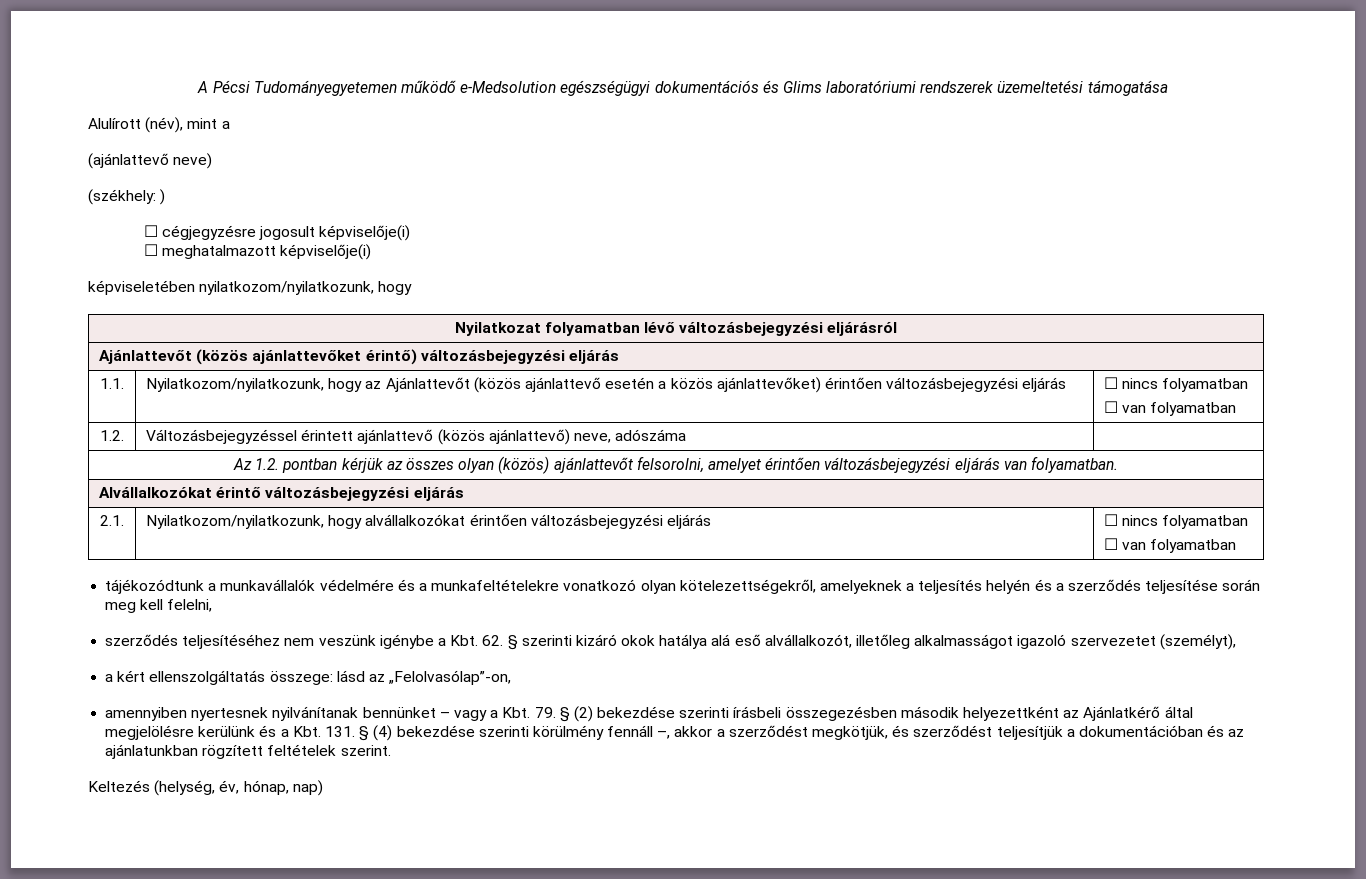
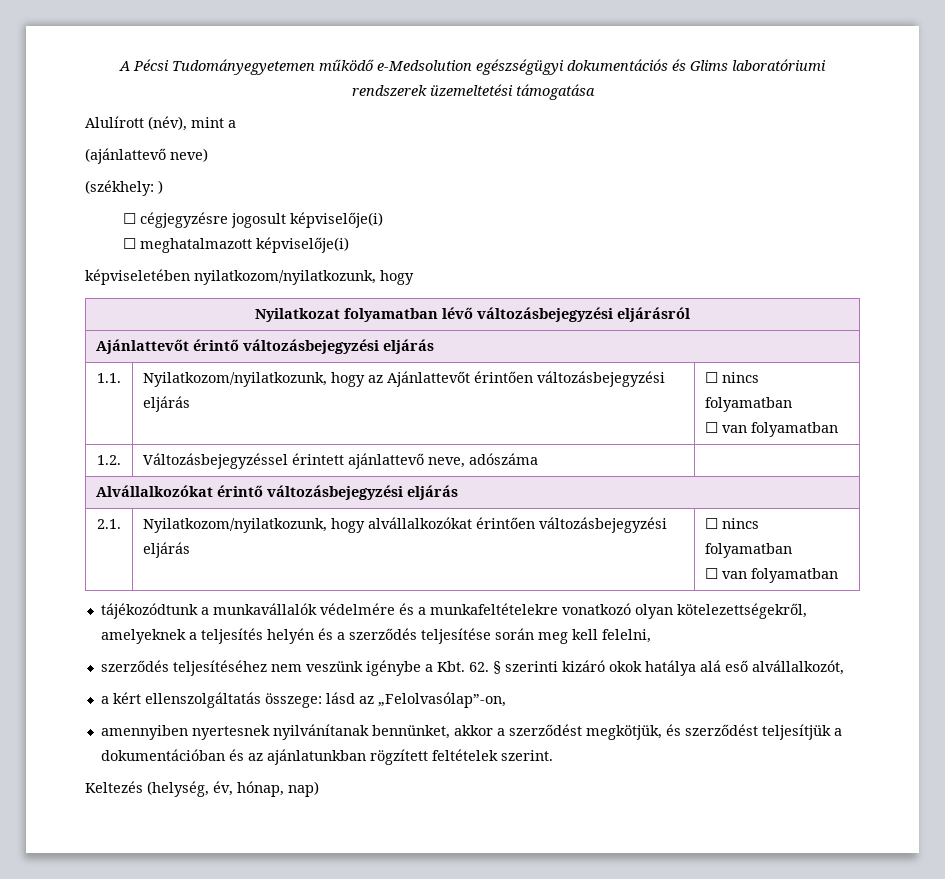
- Ajánlattevőt (közös ajánlattevőket érintő) változásbejegyzési eljárás
+ Ajánlattevőt érintő változásbejegyzési eljárás
- 1.1. | Nyilatkozom/nyilatkozunk, hogy az Ajánlattevőt (közös ajánlattevő esetén a közös ajánlattevőket) érintően változásbejegyzési eljárás | ☐ nincs folyamatban
+ 1.1. | Nyilatkozom/nyilatkozunk, hogy az Ajánlattevőt érintően változásbejegyzési eljárás | ☐ nincs folyamatban
- 1.2. | Változásbejegyzéssel érintett ajánlattevő (közös ajánlattevő) neve, adószáma |
+ 1.2. | Változásbejegyzéssel érintett ajánlattevő neve, adószáma |
- Az 1.2. pontban kérjük az összes olyan (közös) ajánlattevőt felsorolni, amelyet érintően változásbejegyzési eljárás van folyamatban.
- szerződés teljesítéséhez nem veszünk igénybe a Kbt. 62. § szerinti kizáró okok hatálya alá eső alvállalkozót, illetőleg alkalmasságot igazoló szervezetet (személyt),
+ szerződés teljesítéséhez nem veszünk igénybe a Kbt. 62. § szerinti kizáró okok hatálya alá eső alvállalkozót,
- amennyiben nyertesnek nyilvánítanak bennünket – vagy a Kbt. 79. § (2) bekezdése szerinti írásbeli összegezésben második helyezettként az Ajánlatkérő által megjelölésre kerülünk és a Kbt. 131. § (4) bekezdése szerinti körülmény fennáll –, akkor a szerződést megkötjük, és szerződést teljesítjük a dokumentációban és az ajánlatunkban rögzített feltételek szerint.
+ amennyiben nyertesnek nyilvánítanak bennünket, akkor a szerződést megkötjük, és szerződést teljesítjük a dokumentációban és az ajánlatunkban rögzített feltételek szerint.

